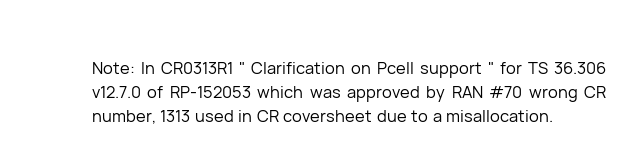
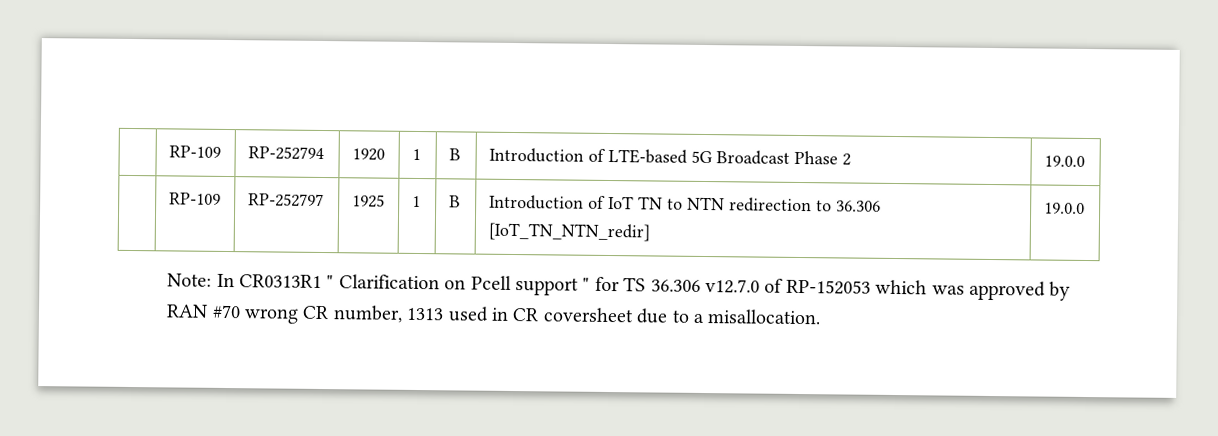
+ | RP-109 | RP-252794 | 1920 | 1 | B | Introduction of LTE-based 5G Broadcast Phase 2 | 19.0.0
+ | RP-109 | RP-252797 | 1925 | 1 | B | Introduction of IoT TN to NTN redirection to 36.306 [IoT_TN_NTN_redir] | 19.0.0

